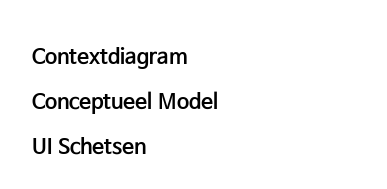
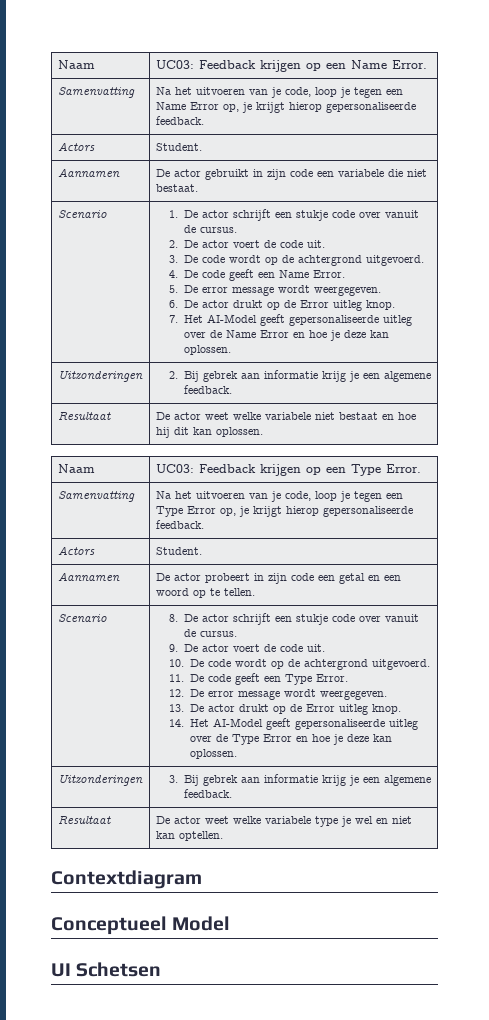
+ Naam | UC03: Feedback krijgen op een Name Error.
+ Samenvatting | Na het uitvoeren van je code, loop je tegen een Name Error op, je krijgt hierop gepersonaliseerde feedback.
+ Actors | Student.
+ Aannamen | De actor gebruikt in zijn code een variabele die niet bestaat.
+ Scenario | 1. De actor schrijft een stukje code over vanuit de cursus.
+ 2. De actor voert de code uit.
+ 3. De code wordt op de achtergrond uitgevoerd.
+ 4. De code geeft een Name Error.
+ 5. De error message wordt weergegeven.
+ 6. De actor drukt op de Error uitleg knop.
+ 7. Het AI-Model geeft gepersonaliseerde uitleg over de Name Error en hoe je deze kan oplossen.
+ Uitzonderingen | 2. Bij gebrek aan informatie krijg je een algemene feedback.
+ Resultaat | De actor weet welke variabele niet bestaat en hoe hij dit kan oplossen.
+ Naam | UC03: Feedback krijgen op een Type Error.
+ Samenvatting | Na het uitvoeren van je code, loop je tegen een Type Error op, je krijgt hierop gepersonaliseerde feedback.
+ Actors | Student.
+ Aannamen | De actor probeert in zijn code een getal en een woord op te tellen.
+ Scenario | 8. De actor schrijft een stukje code over vanuit de cursus.
+ 9. De actor voert de code uit.
+ 10. De code wordt op de achtergrond uitgevoerd.
+ 11. De code geeft een Type Error.
+ 12. De error message wordt weergegeven.
+ 13. De actor drukt op de Error uitleg knop.
+ 14. Het AI-Model geeft gepersonaliseerde uitleg over de Type Error en hoe je deze kan oplossen.
+ Uitzonderingen | 3. Bij gebrek aan informatie krijg je een algemene feedback.
+ Resultaat | De actor weet welke variabele type je wel en niet kan optellen.

